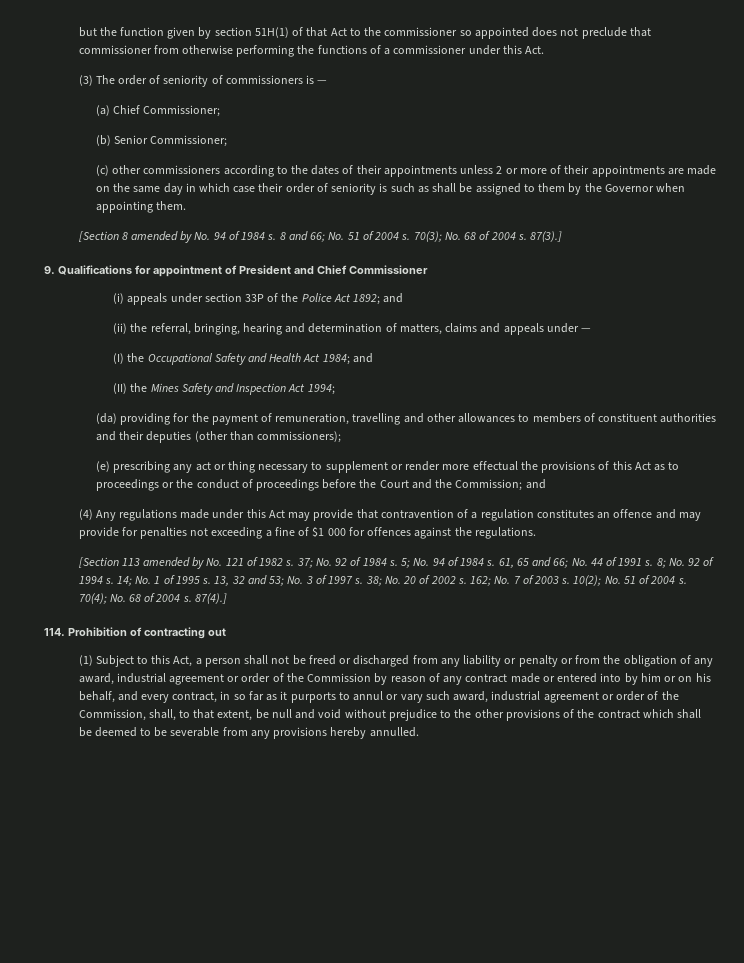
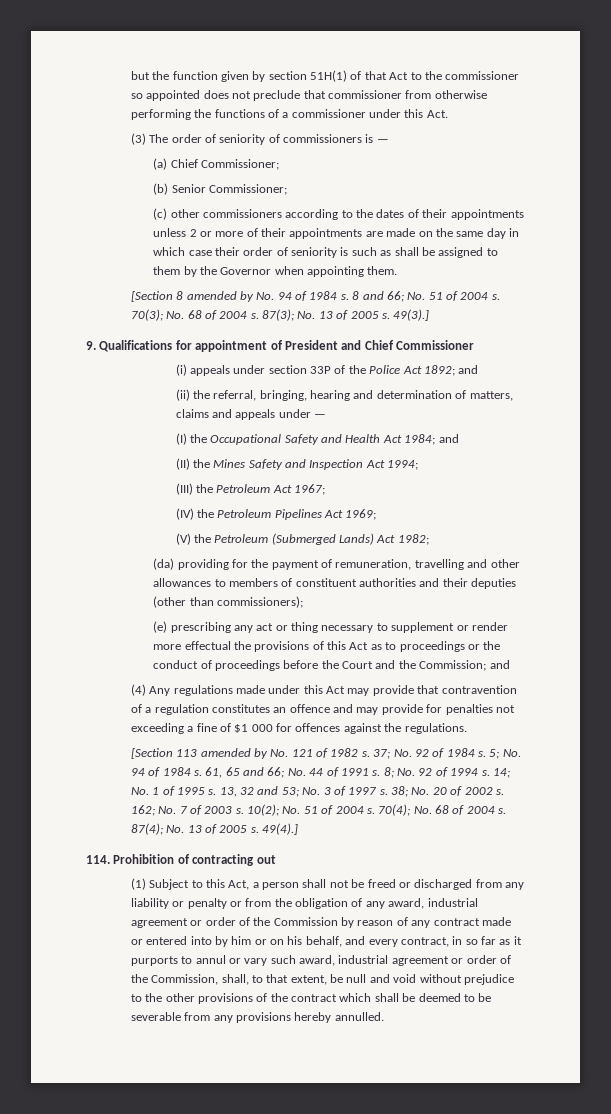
- 87(3).]
+ 87(3); No. 13 of 2005 s. 49(3).]
+ (III) the Petroleum Act 1967;
+ (IV) the Petroleum Pipelines Act 1969;
+ (V) the Petroleum (Submerged Lands) Act 1982;
- 87(4).]
+ 87(4); No. 13 of 2005 s. 49(4).]

